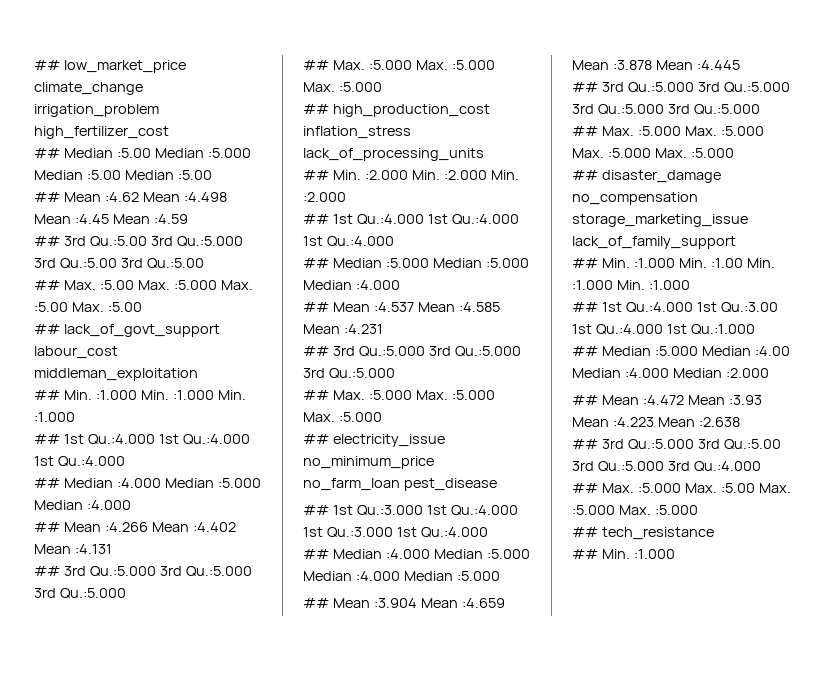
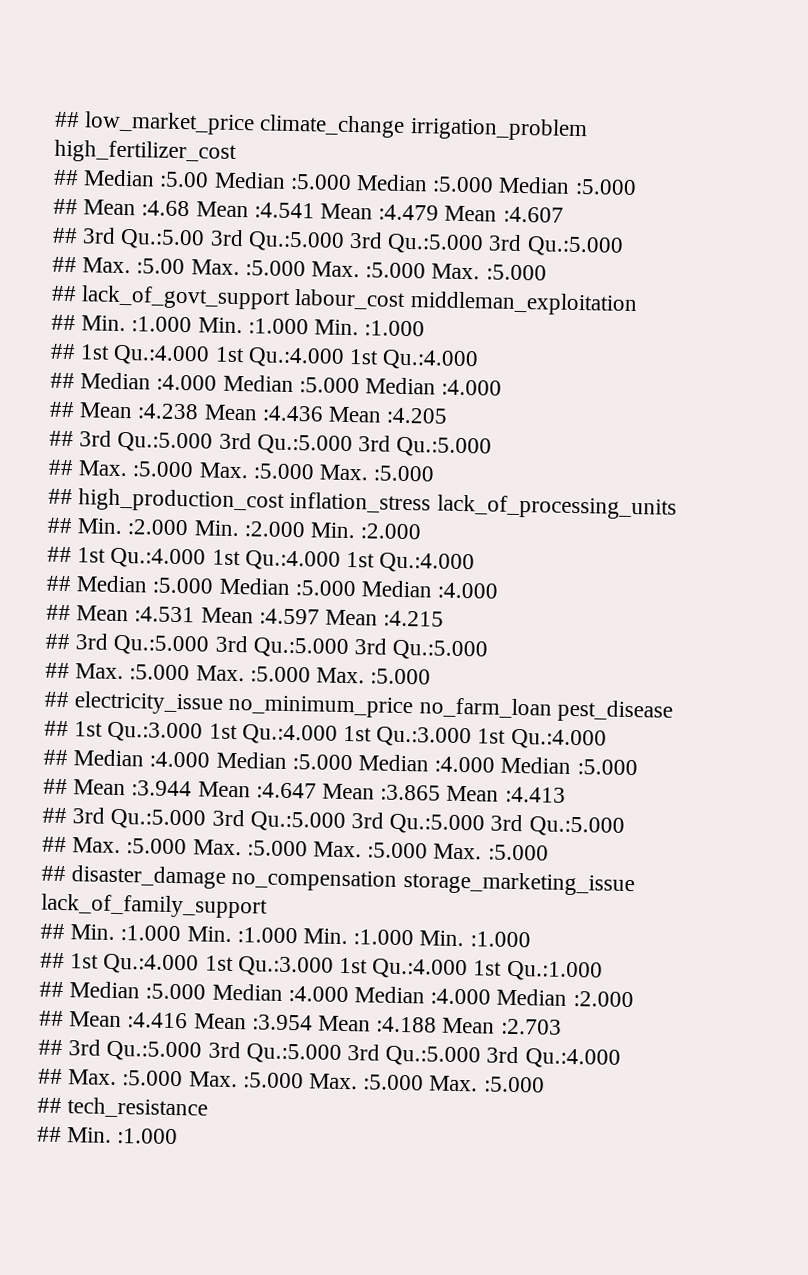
- ## Median :5.00 Median :5.000 Median :5.00 Median :5.00
- ## Mean :4.62 Mean :4.498 Mean :4.45 Mean :4.59
+ ## Median :5.00 Median :5.000 Median :5.000 Median :5.000
+ ## Mean :4.68 Mean :4.541 Mean :4.479 Mean :4.607
- ## 3rd Qu.:5.00 3rd Qu.:5.000 3rd Qu.:5.00 3rd Qu.:5.00
+ ## 3rd Qu.:5.00 3rd Qu.:5.000 3rd Qu.:5.000 3rd Qu.:5.000
- ## Max. :5.00 Max. :5.000 Max. :5.00 Max. :5.00
+ ## Max. :5.00 Max. :5.000 Max. :5.000 Max. :5.000
- ## Mean :4.266 Mean :4.402 Mean :4.131
+ ## Mean :4.238 Mean :4.436 Mean :4.205
- ## Mean :4.537 Mean :4.585 Mean :4.231
+ ## Mean :4.531 Mean :4.597 Mean :4.215
- ## Mean :3.904 Mean :4.659 Mean :3.878 Mean :4.445
+ ## Mean :3.944 Mean :4.647 Mean :3.865 Mean :4.413
- ## Min. :1.000 Min. :1.00 Min. :1.000 Min. :1.000
- ## 1st Qu.:4.000 1st Qu.:3.00 1st Qu.:4.000 1st Qu.:1.000
+ ## Min. :1.000 Min. :1.000 Min. :1.000 Min. :1.000
+ ## 1st Qu.:4.000 1st Qu.:3.000 1st Qu.:4.000 1st Qu.:1.000
- ## Median :5.000 Median :4.00 Median :4.000 Median :2.000
+ ## Median :5.000 Median :4.000 Median :4.000 Median :2.000
- ## Mean :4.472 Mean :3.93 Mean :4.223 Mean :2.638
- ## 3rd Qu.:5.000 3rd Qu.:5.00 3rd Qu.:5.000 3rd Qu.:4.000
- ## Max. :5.000 Max. :5.00 Max. :5.000 Max. :5.000
+ ## Mean :4.416 Mean :3.954 Mean :4.188 Mean :2.703
+ ## 3rd Qu.:5.000 3rd Qu.:5.000 3rd Qu.:5.000 3rd Qu.:4.000
+ ## Max. :5.000 Max. :5.000 Max. :5.000 Max. :5.000

